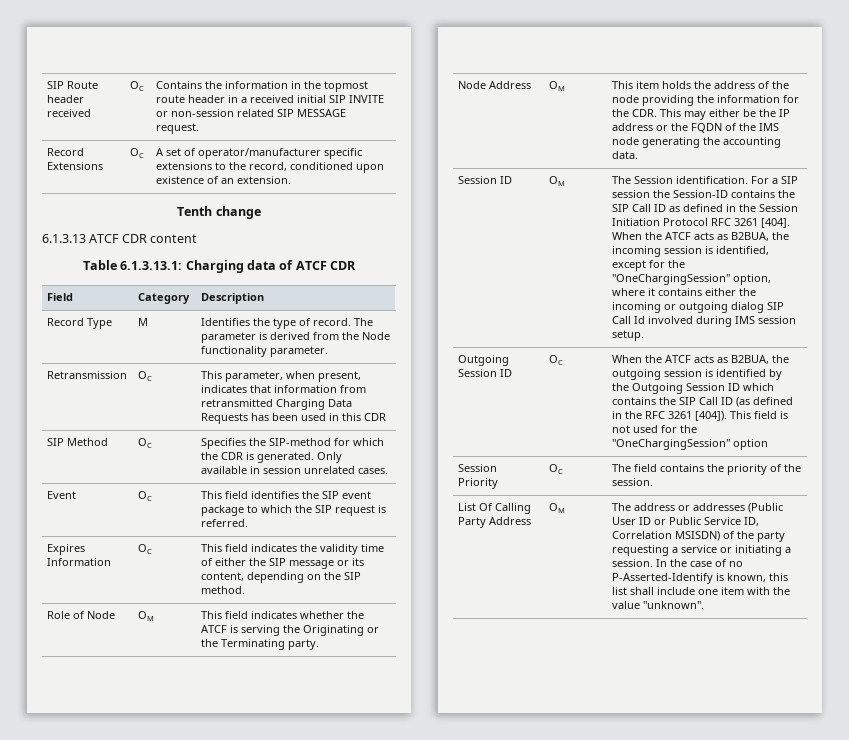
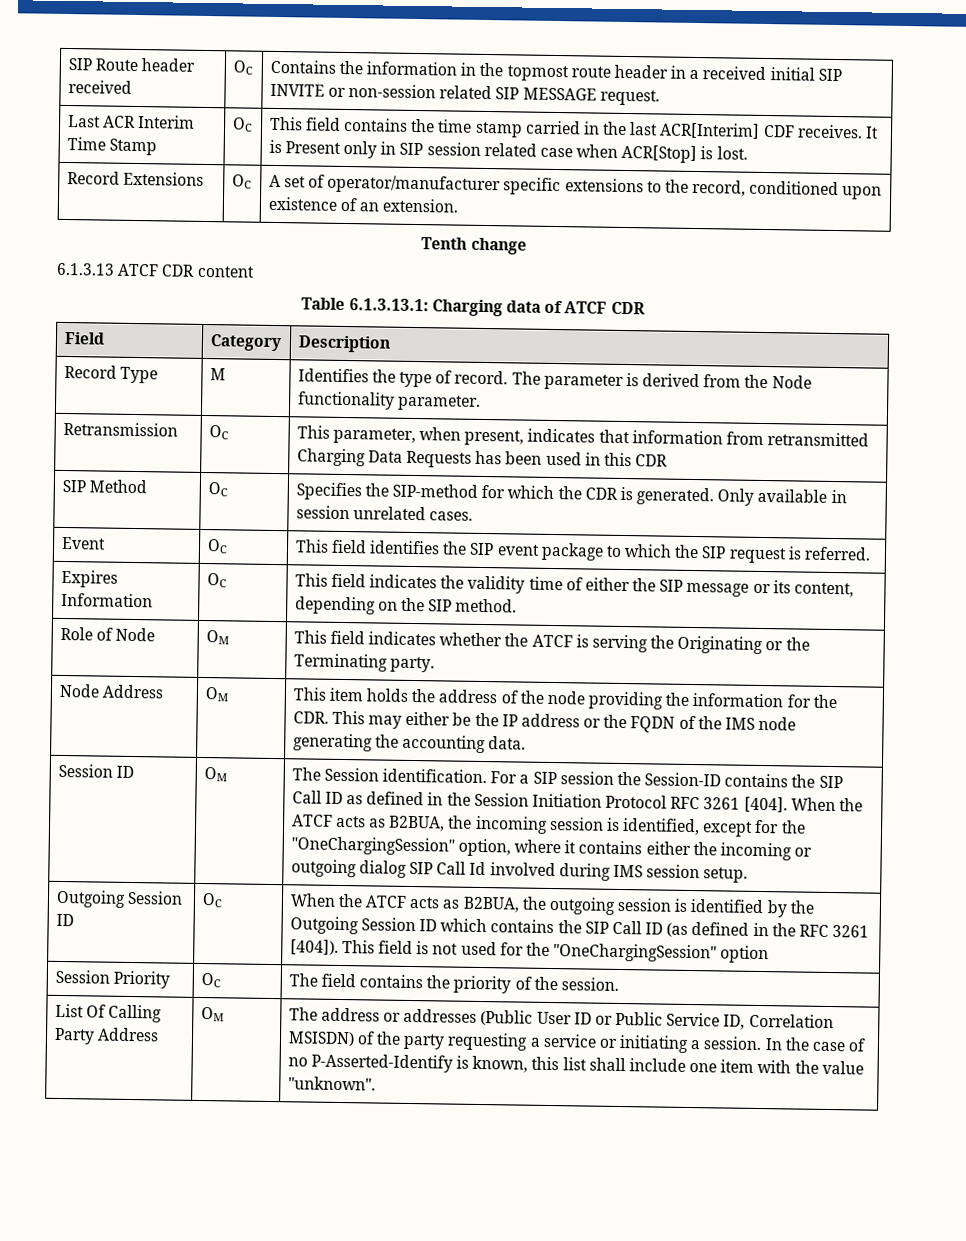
+ Last ACR Interim Time Stamp | OC | This field contains the time stamp carried in the last ACR[Interim] CDF receives. It is Present only in SIP session related case when ACR[Stop] is lost.

